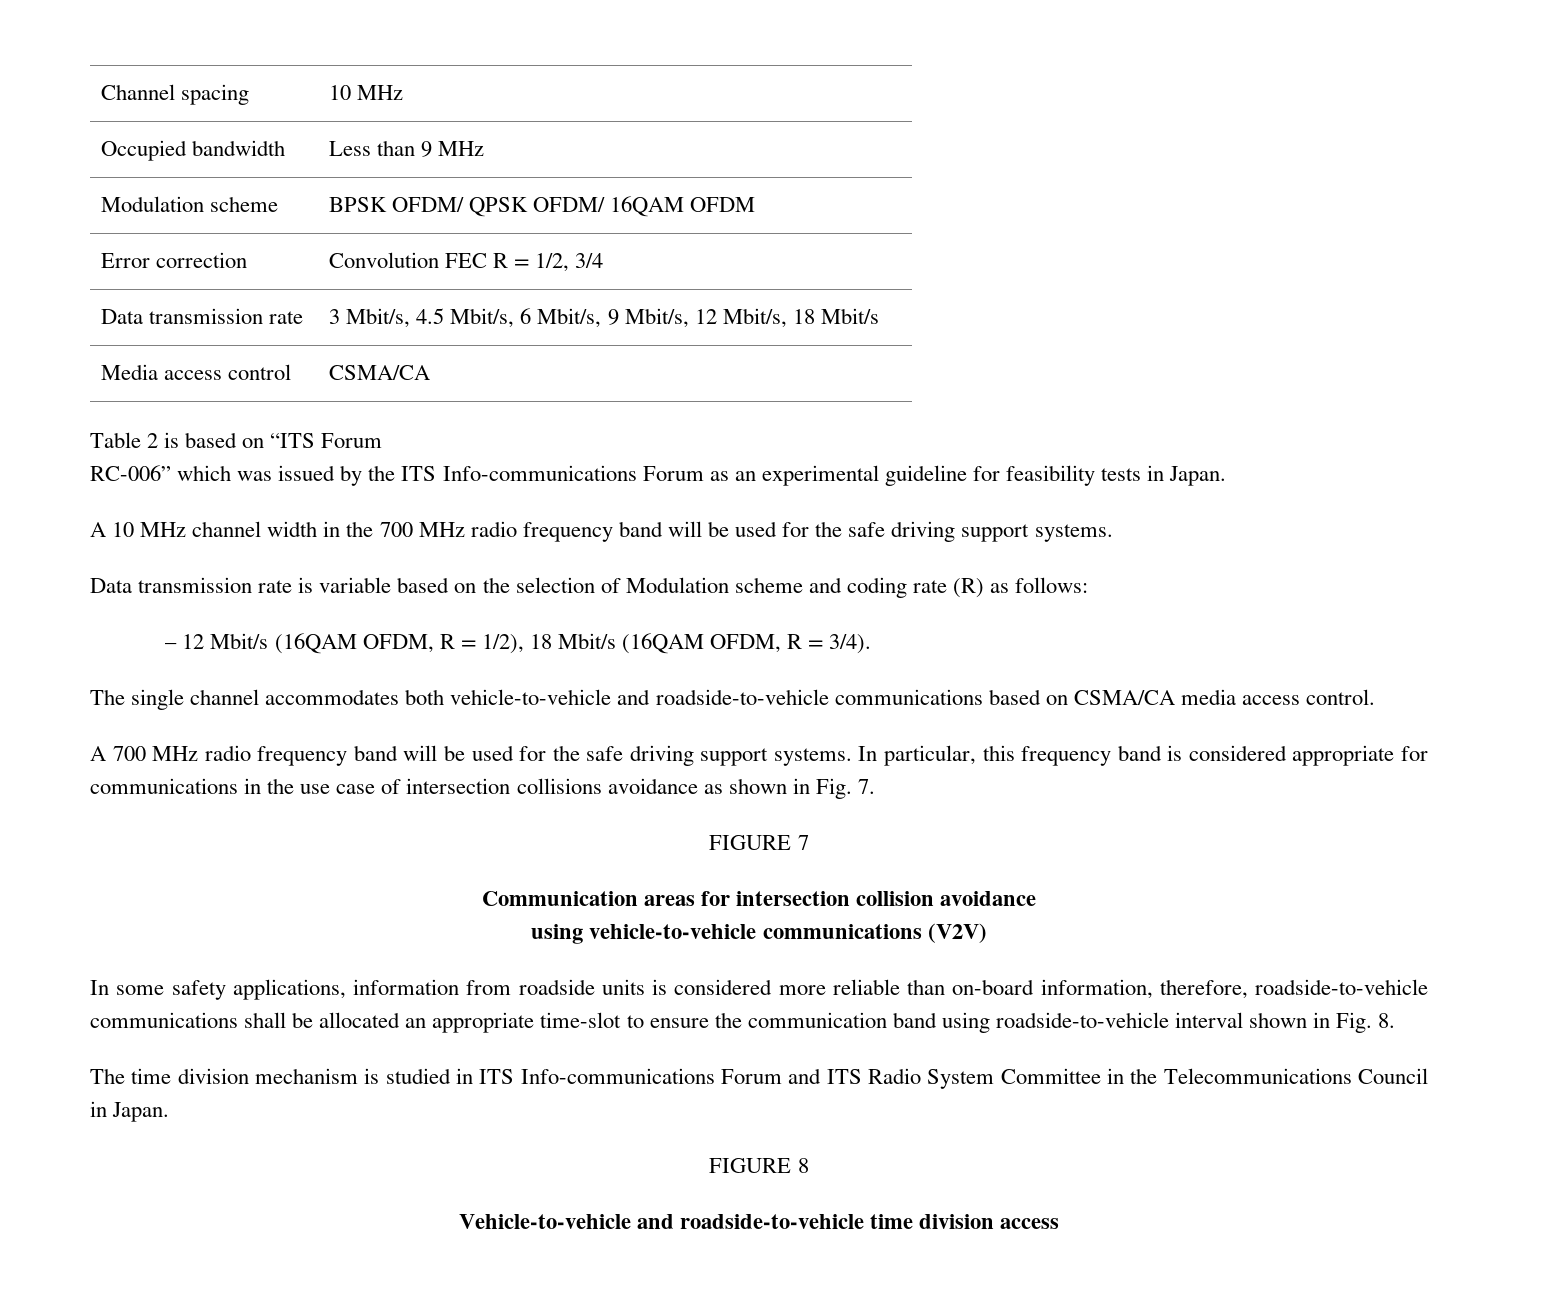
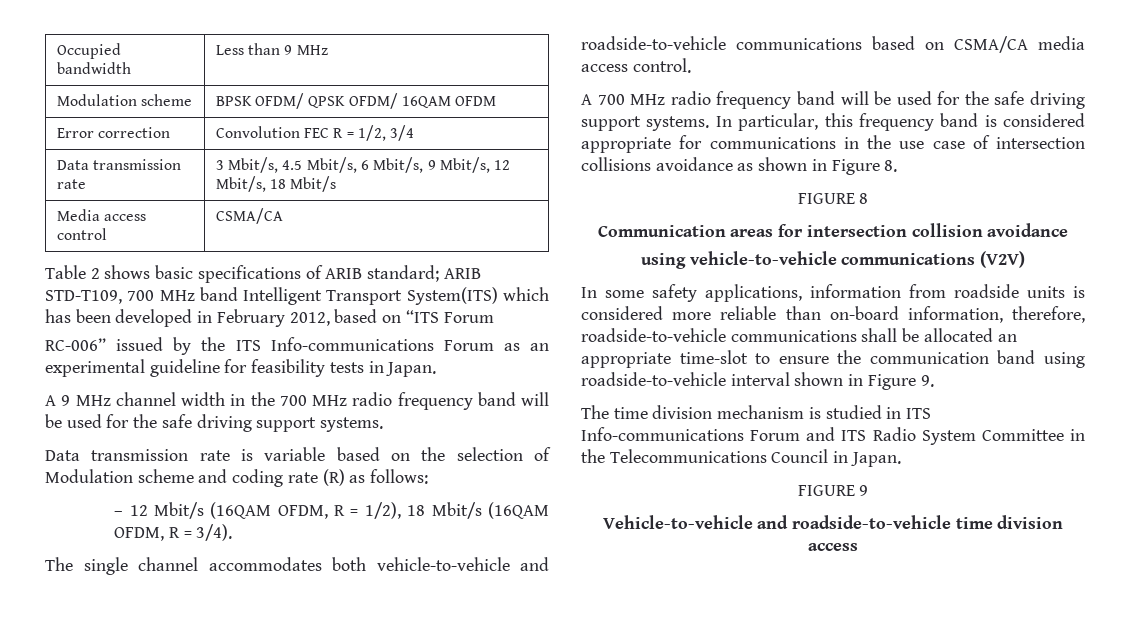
- Channel spacing | 10 MHz
- Table 2 is based on “ITS Forum
+ Table 2 shows basic specifications of ARIB standard; ARIB STD-T109, 700 MHz band Intelligent Transport System(ITS) which has been developed in February 2012, based on “ITS Forum
- RC-006” which was issued by the ITS Info-communications Forum as an experimental guideline for feasibility tests in Japan.
+ RC-006” issued by the ITS Info-communications Forum as an experimental guideline for feasibility tests in Japan.
- A 10 MHz channel width in the 700 MHz radio frequency band will be used for the safe driving support systems.
+ A 9 MHz channel width in the 700 MHz radio frequency band will be used for the safe driving support systems.
- In particular, this frequency band is considered appropriate for communications in the use case of intersection collisions avoidance as shown in Fig. 7.
- FIGURE 7
+ In particular, this frequency band is considered appropriate for communications in the use case of intersection collisions avoidance as shown in Figure 8.
+ FIGURE 8
- In some safety applications, information from roadside units is considered more reliable than on-board information, therefore, roadside-to-vehicle communications shall be allocated an appropriate time-slot to ensure the communication band using roadside-to-vehicle interval shown in Fig. 8.
+ In some safety applications, information from roadside units is considered more reliable than on-board information, therefore, roadside-to-vehicle communications shall be allocated an appropriate time-slot to ensure the communication band using roadside-to-vehicle interval shown in Figure 9.
- FIGURE 8
+ FIGURE 9

